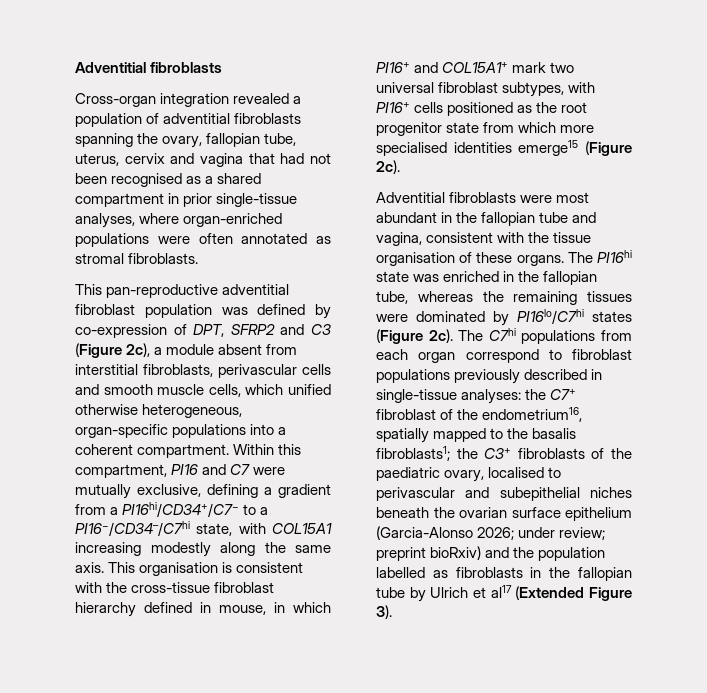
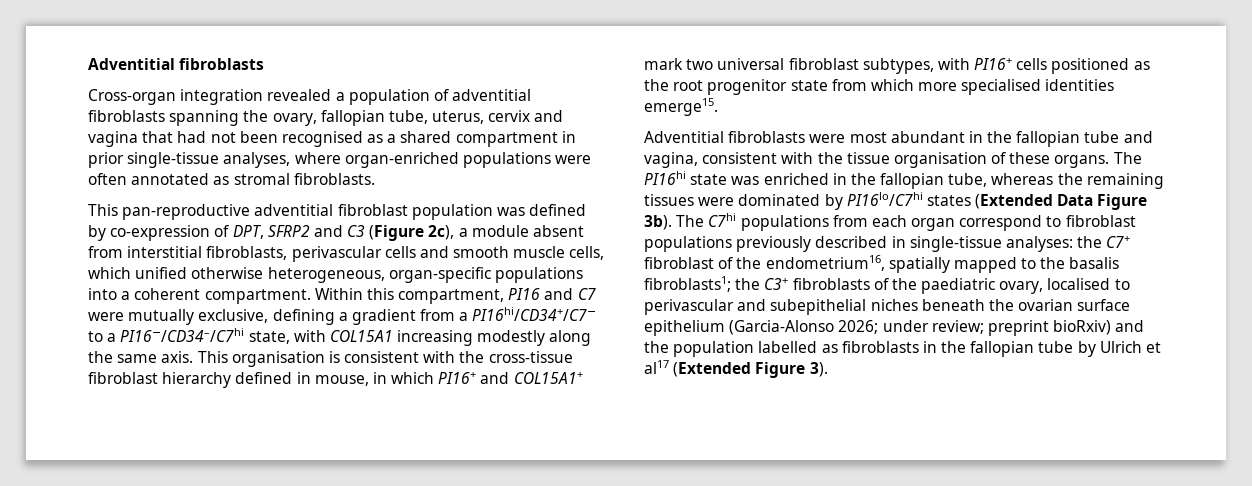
- This organisation is consistent with the cross-tissue fibroblast hierarchy defined in mouse, in which PI16+ and COL15A1+ mark two universal fibroblast subtypes, with PI16+ cells positioned as the root progenitor state from which more specialised identities emerge15 (Figure 2c).
+ This organisation is consistent with the cross-tissue fibroblast hierarchy defined in mouse, in which PI16+ and COL15A1+ mark two universal fibroblast subtypes, with PI16+ cells positioned as the root progenitor state from which more specialised identities emerge15.
- The PI16hi state was enriched in the fallopian tube, whereas the remaining tissues were dominated by PI16lo/C7hi states (Figure 2c).
+ The PI16hi state was enriched in the fallopian tube, whereas the remaining tissues were dominated by PI16lo/C7hi states (Extended Data Figure 3b).

